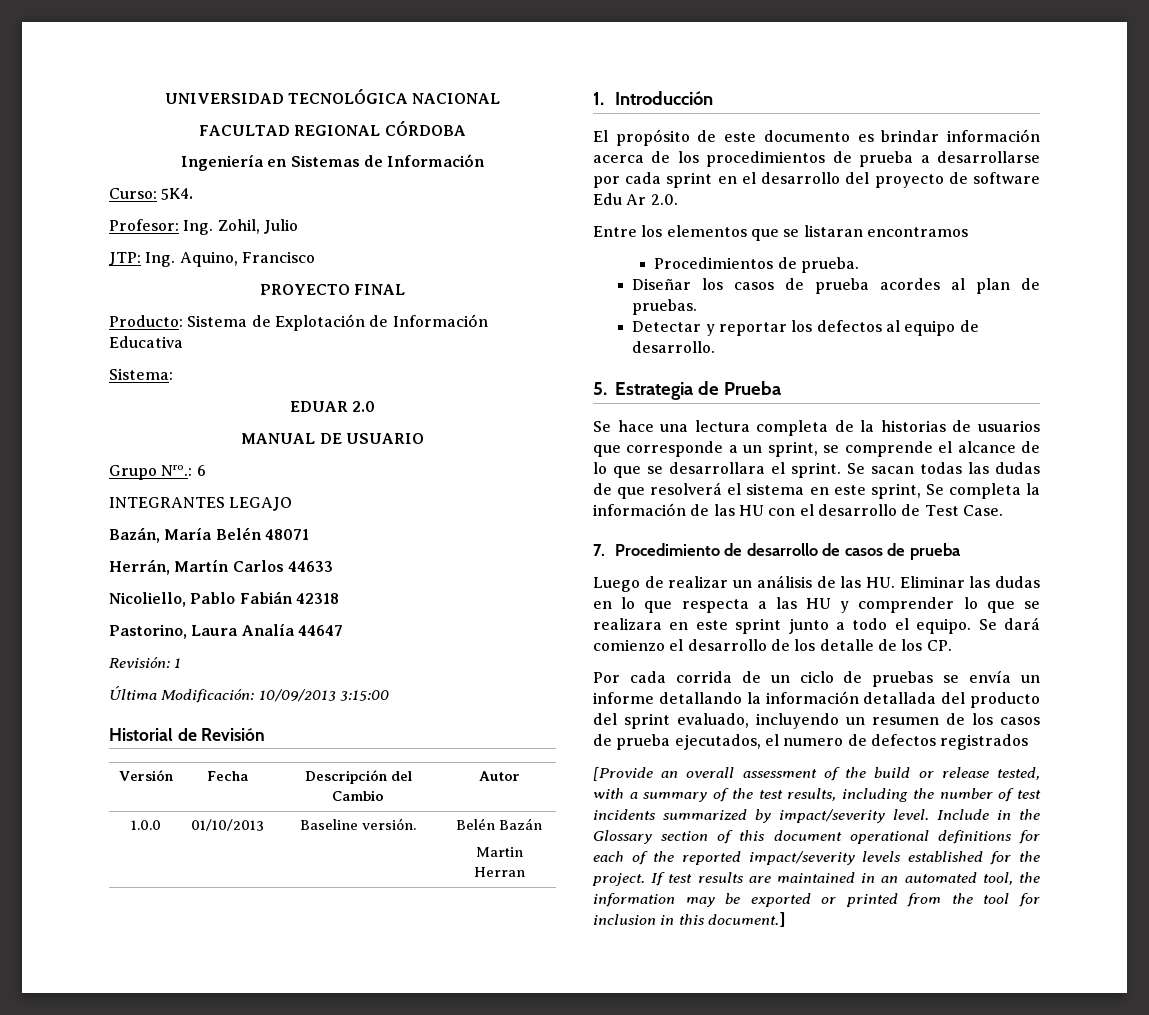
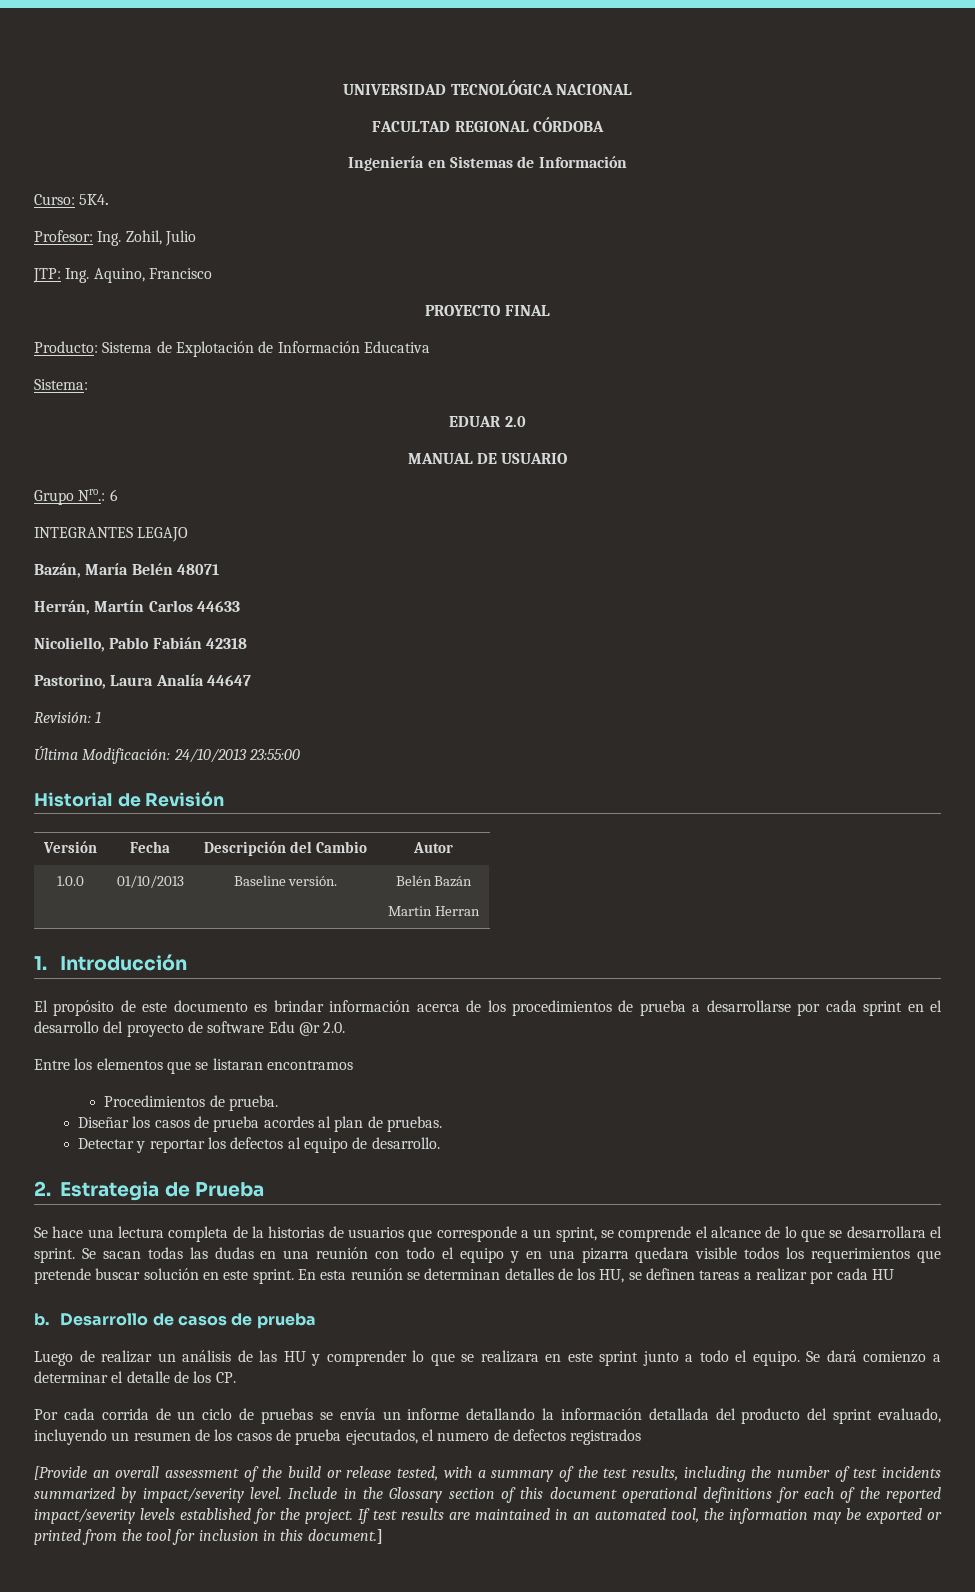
- Última Modificación: 10/09/2013 3:15:00
+ Última Modificación: 24/10/2013 23:55:00
- El propósito de este documento es brindar información acerca de los procedimientos de prueba a desarrollarse por cada sprint en el desarrollo del proyecto de software Edu Ar 2.0.
+ El propósito de este documento es brindar información acerca de los procedimientos de prueba a desarrollarse por cada sprint en el desarrollo del proyecto de software Edu @r 2.0.
- 5. Estrategia de Prueba
+ 2. Estrategia de Prueba
- Se sacan todas las dudas de que resolverá el sistema en este sprint, Se completa la información de las HU con el desarrollo de Test Case.
- 7. Procedimiento de desarrollo de casos de prueba
+ Se sacan todas las dudas en una reunión con todo el equipo y en una pizarra quedara visible todos los requerimientos que pretende buscar solución en este sprint. En esta reunión se determinan detalles de los HU, se definen tareas a realizar por cada HU
+ b. Desarrollo de casos de prueba
- Luego de realizar un análisis de las HU. Eliminar las dudas en lo que respecta a las HU y comprender lo que se realizara en este sprint junto a todo el equipo.
+ Luego de realizar un análisis de las HU y comprender lo que se realizara en este sprint junto a todo el equipo.
- Se dará comienzo el desarrollo de los detalle de los CP.
+ Se dará comienzo a determinar el detalle de los CP.

